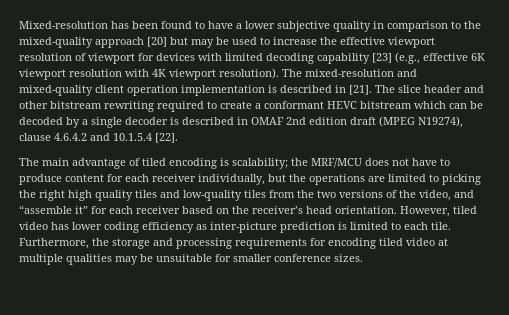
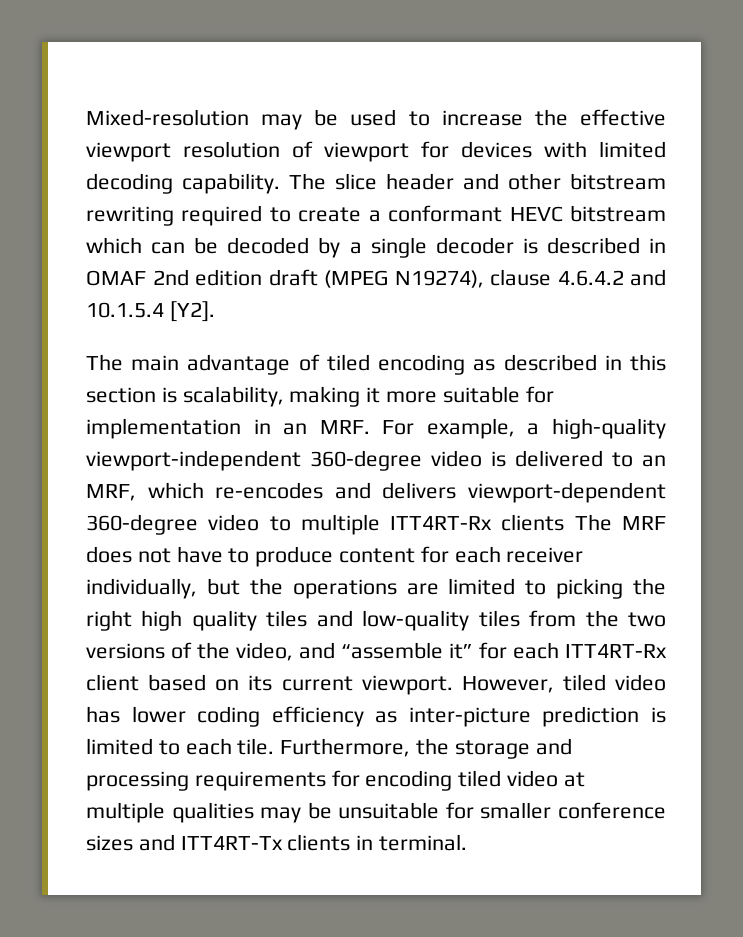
- Mixed-resolution has been found to have a lower subjective quality in comparison to the mixed-quality approach [20] but may be used to increase the effective viewport resolution of viewport for devices with limited decoding capability [23] (e.g., effective 6K viewport resolution with 4K viewport resolution). The mixed-resolution and mixed-quality client operation implementation is described in [21].
+ Mixed-resolution may be used to increase the effective viewport resolution of viewport for devices with limited decoding capability.
- The slice header and other bitstream rewriting required to create a conformant HEVC bitstream which can be decoded by a single decoder is described in OMAF 2nd edition draft (MPEG N19274), clause 4.6.4.2 and 10.1.5.4 [22].
+ The slice header and other bitstream rewriting required to create a conformant HEVC bitstream which can be decoded by a single decoder is described in OMAF 2nd edition draft (MPEG N19274), clause 4.6.4.2 and 10.1.5.4 [Y2].
- The main advantage of tiled encoding is scalability; the MRF/MCU does not have to produce content for each receiver individually, but the operations are limited to picking the right high quality tiles and low-quality tiles from the two versions of the video, and “assemble it” for each receiver based on the receiver’s head orientation.
+ The main advantage of tiled encoding as described in this section is scalability, making it more suitable for implementation in an MRF. For example, a high-quality viewport-independent 360-degree video is delivered to an MRF, which re-encodes and delivers viewport-dependent 360-degree video to multiple ITT4RT-Rx clients The MRF does not have to produce content for each receiver individually, but the operations are limited to picking the right high quality tiles and low-quality tiles from the two versions of the video, and “assemble it” for each ITT4RT-Rx client based on its current viewport.
- Furthermore, the storage and processing requirements for encoding tiled video at multiple qualities may be unsuitable for smaller conference sizes.
+ Furthermore, the storage and processing requirements for encoding tiled video at multiple qualities may be unsuitable for smaller conference sizes and ITT4RT-Tx clients in terminal.

